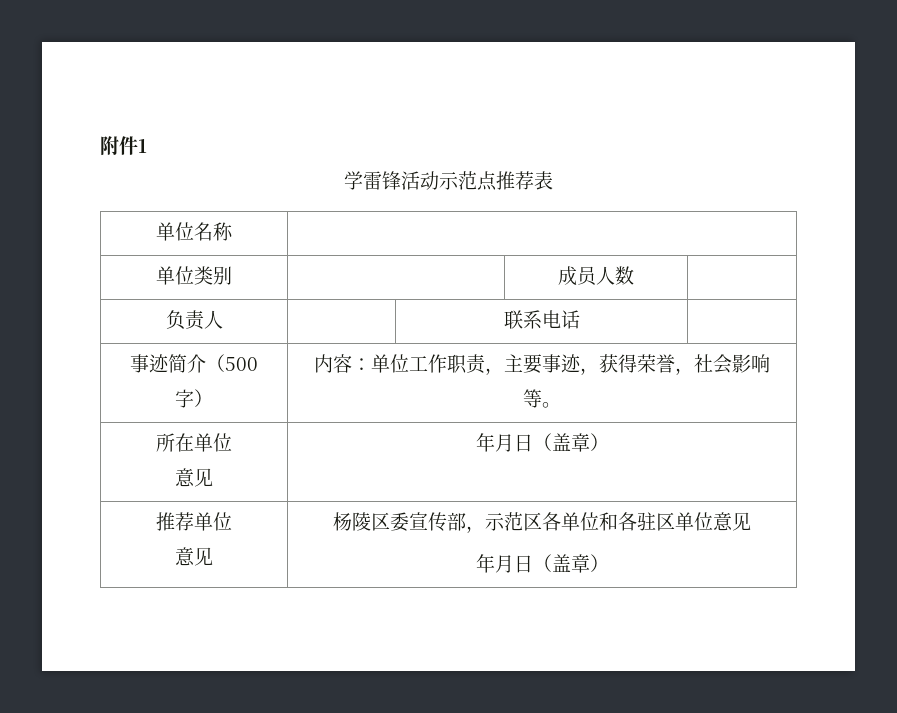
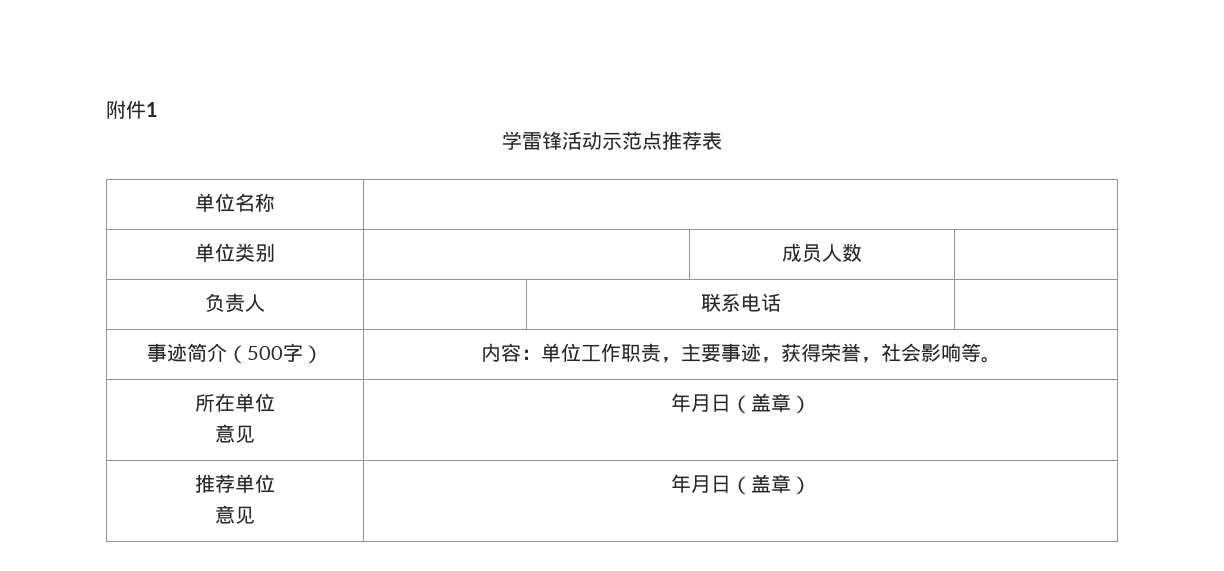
  推荐单位
- 意见 | 杨陵区委宣传部，示范区各单位和各驻区单位意见
- 年月日（盖章）
+ 意见 | 年月日（盖章）

